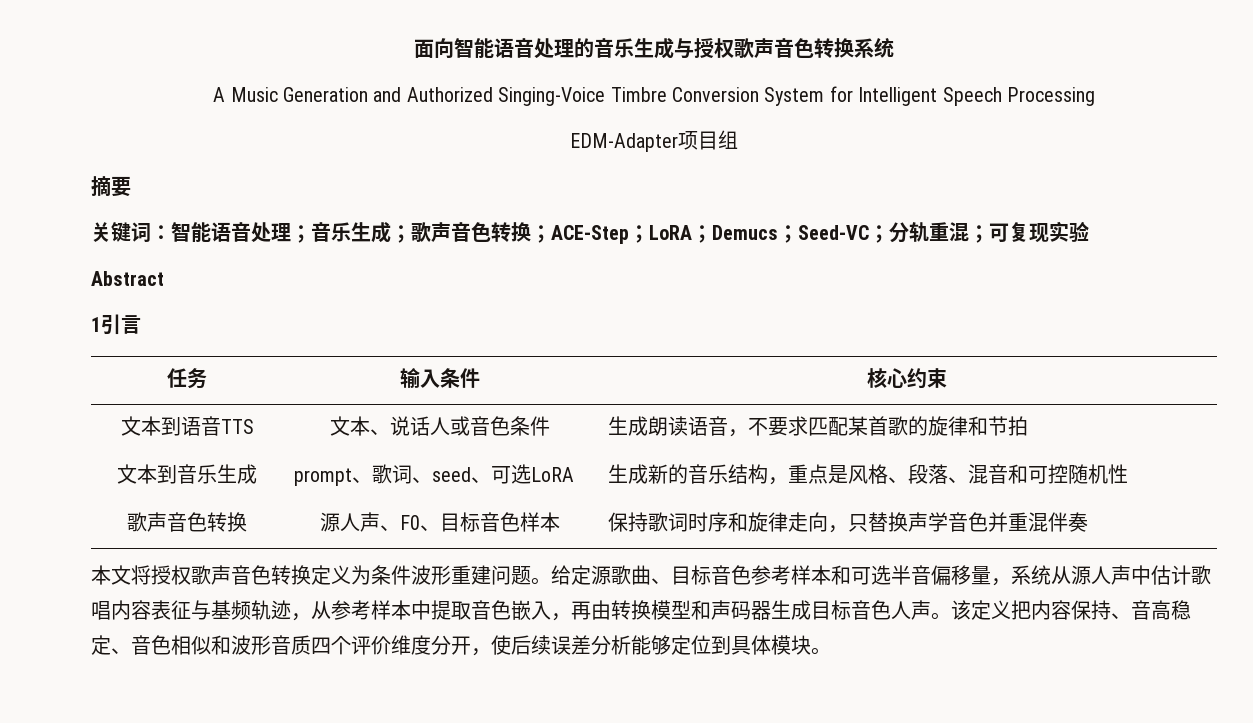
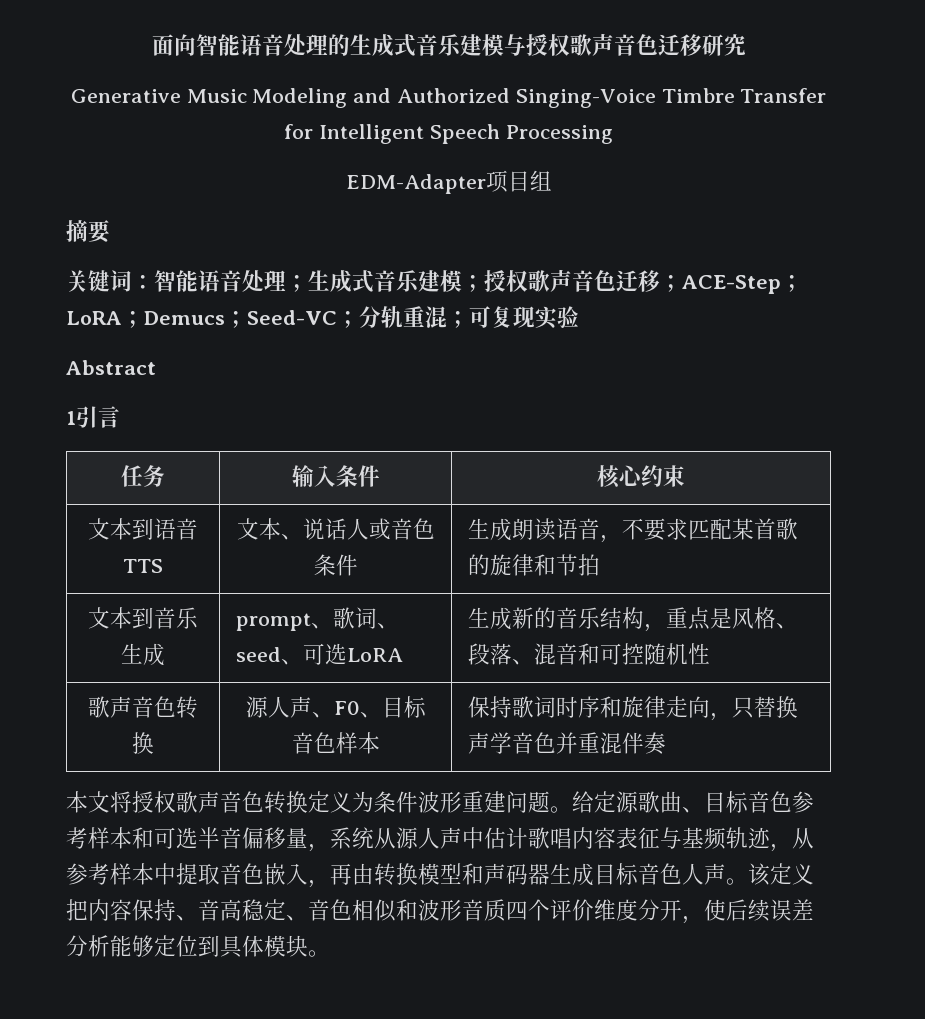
- 面向智能语音处理的音乐生成与授权歌声音色转换系统
- A Music Generation and Authorized Singing-Voice Timbre Conversion System for Intelligent Speech Processing
+ 面向智能语音处理的生成式音乐建模与授权歌声音色迁移研究
+ Generative Music Modeling and Authorized Singing-Voice Timbre Transfer for Intelligent Speech Processing
- 关键词：智能语音处理；音乐生成；歌声音色转换；ACE-Step；LoRA；Demucs；Seed-VC；分轨重混；可复现实验
+ 关键词：智能语音处理；生成式音乐建模；授权歌声音色迁移；ACE-Step；LoRA；Demucs；Seed-VC；分轨重混；可复现实验

